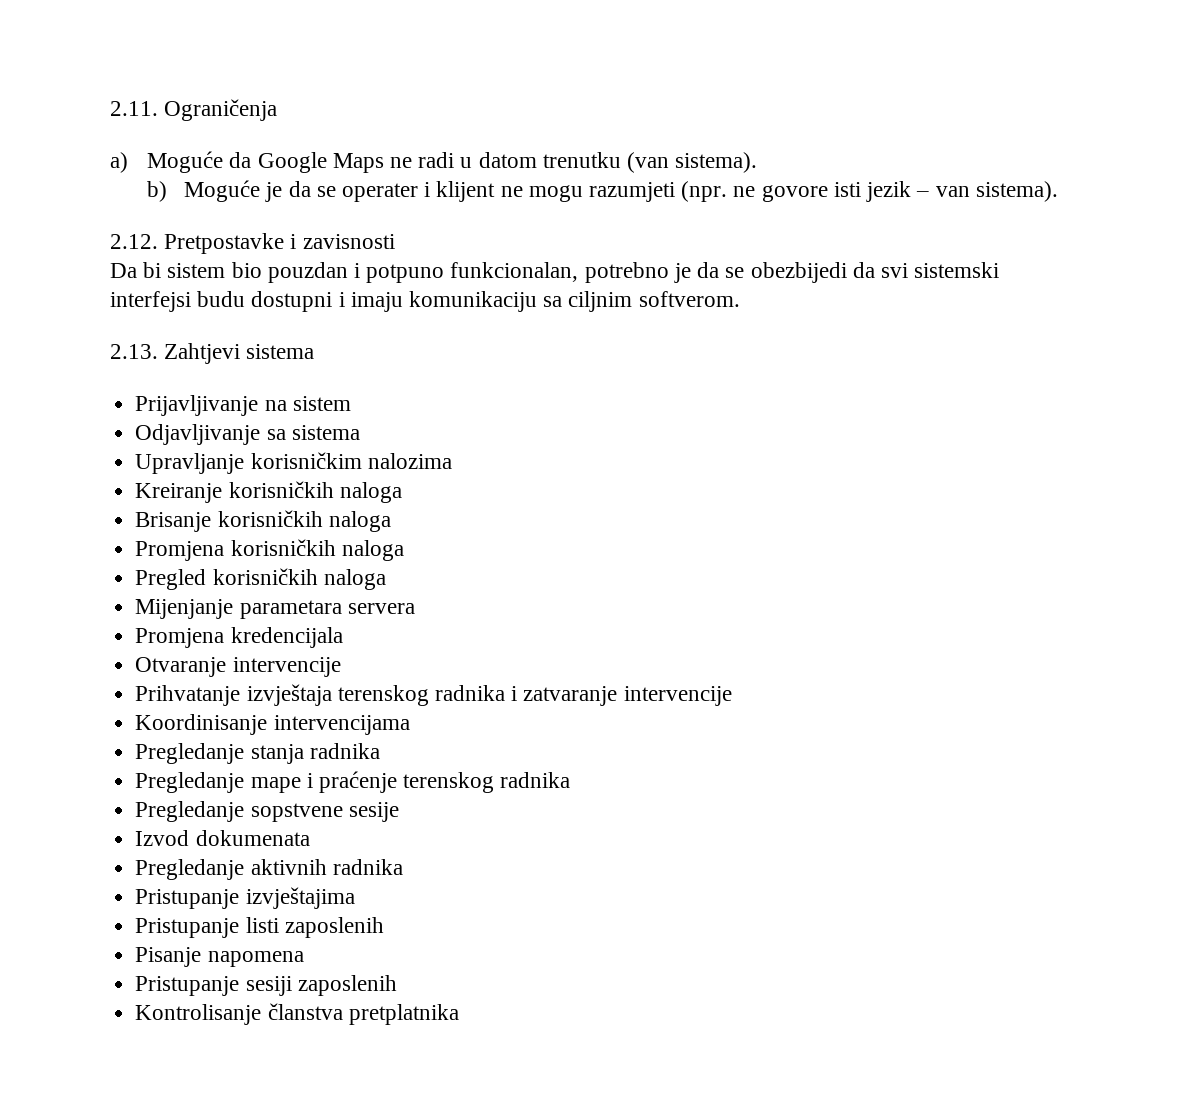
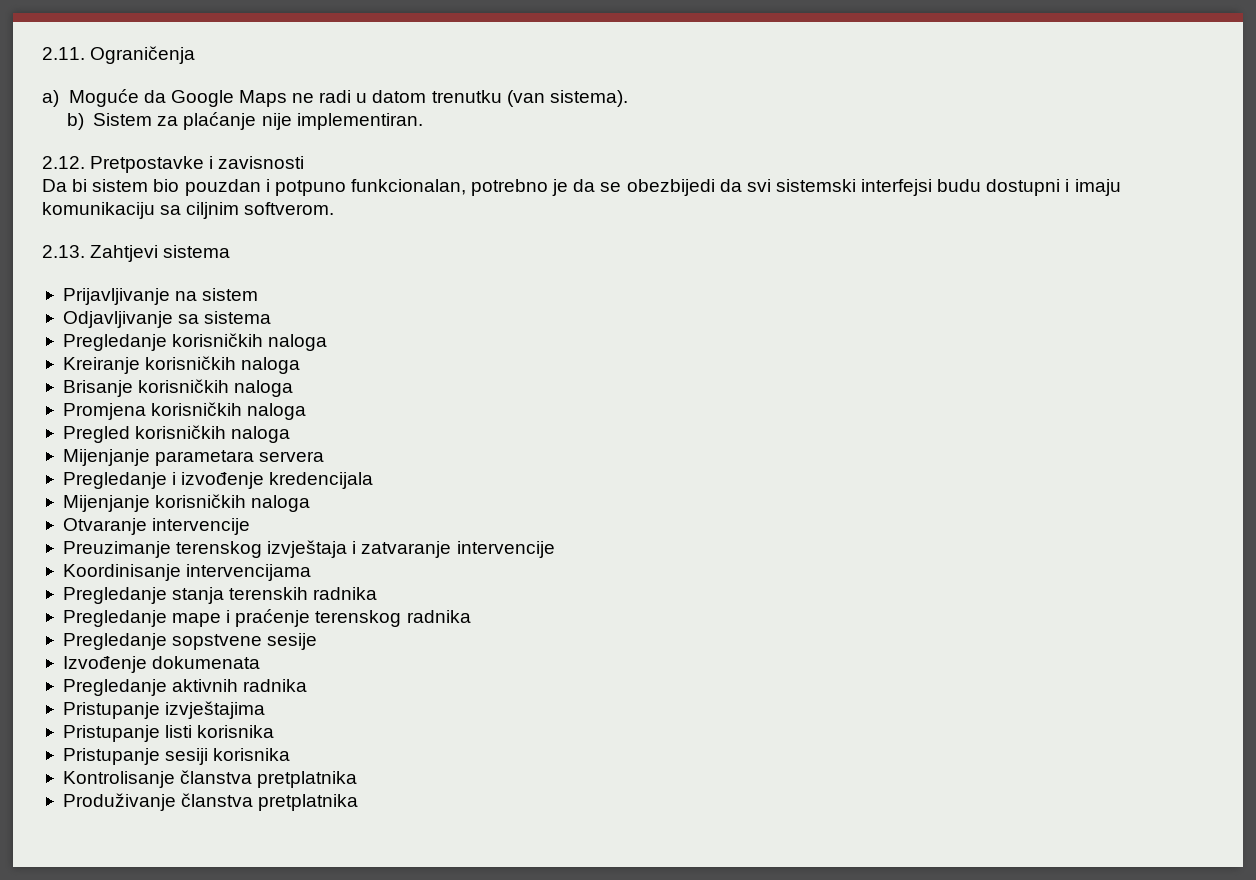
- b) Moguće je da se operater i klijent ne mogu razumjeti (npr. ne govore isti jezik – van sistema).
+ b) Sistem za plaćanje nije implementiran.
- Upravljanje korisničkim nalozima
+ Pregledanje korisničkih naloga
- Promjena kredencijala
+ Pregledanje i izvođenje kredencijala
+ Mijenjanje korisničkih naloga
  Otvaranje intervencije
- Prihvatanje izvještaja terenskog radnika i zatvaranje intervencije
+ Preuzimanje terenskog izvještaja i zatvaranje intervencije
- Pregledanje stanja radnika
+ Pregledanje stanja terenskih radnika
- Izvod dokumenata
+ Izvođenje dokumenata
- Pristupanje listi zaposlenih
- Pisanje napomena
+ Pristupanje listi korisnika
- Pristupanje sesiji zaposlenih
+ Pristupanje sesiji korisnika
+ Produživanje članstva pretplatnika

